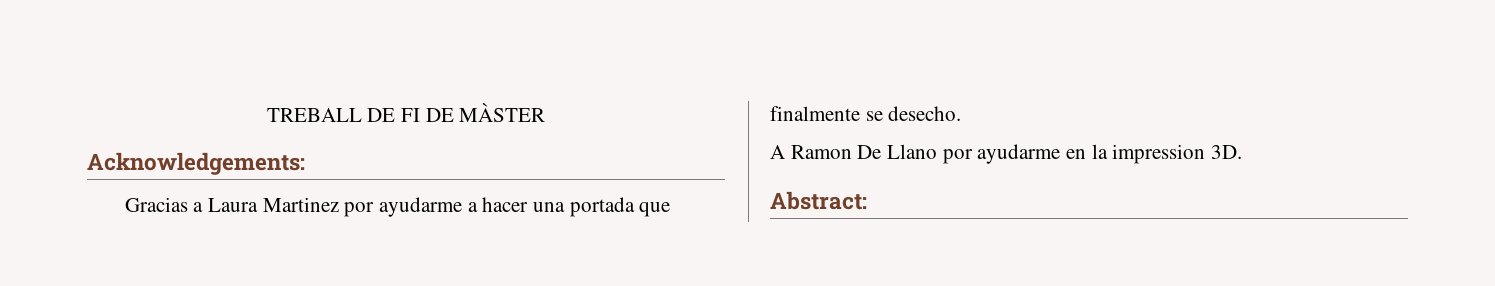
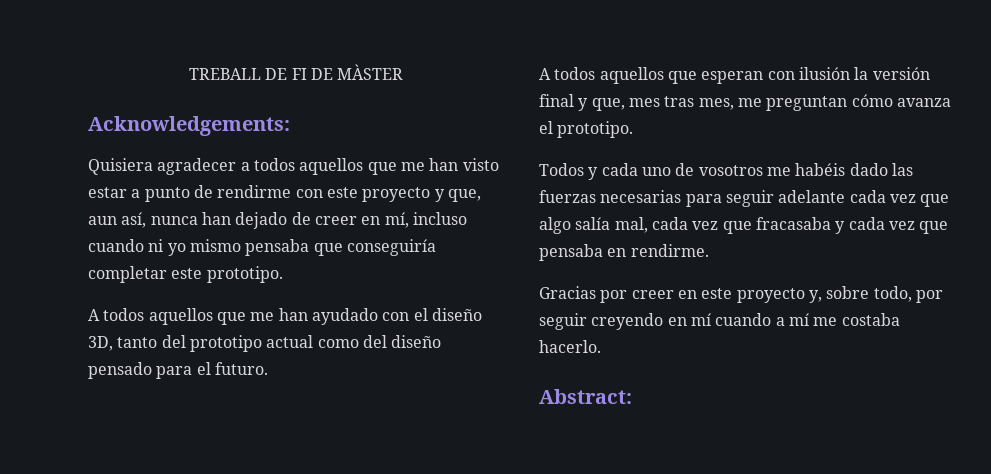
- Gracias a Laura Martinez por ayudarme a hacer una portada que finalmente se desecho.
- A Ramon De Llano por ayudarme en la impression 3D.
+ Quisiera agradecer a todos aquellos que me han visto estar a punto de rendirme con este proyecto y que, aun así, nunca han dejado de creer en mí, incluso cuando ni yo mismo pensaba que conseguiría completar este prototipo.
+ A todos aquellos que me han ayudado con el diseño 3D, tanto del prototipo actual como del diseño pensado para el futuro.
+ A todos aquellos que esperan con ilusión la versión final y que, mes tras mes, me preguntan cómo avanza el prototipo.
+ Todos y cada uno de vosotros me habéis dado las fuerzas necesarias para seguir adelante cada vez que algo salía mal, cada vez que fracasaba y cada vez que pensaba en rendirme.
+ Gracias por creer en este proyecto y, sobre todo, por seguir creyendo en mí cuando a mí me costaba hacerlo.

